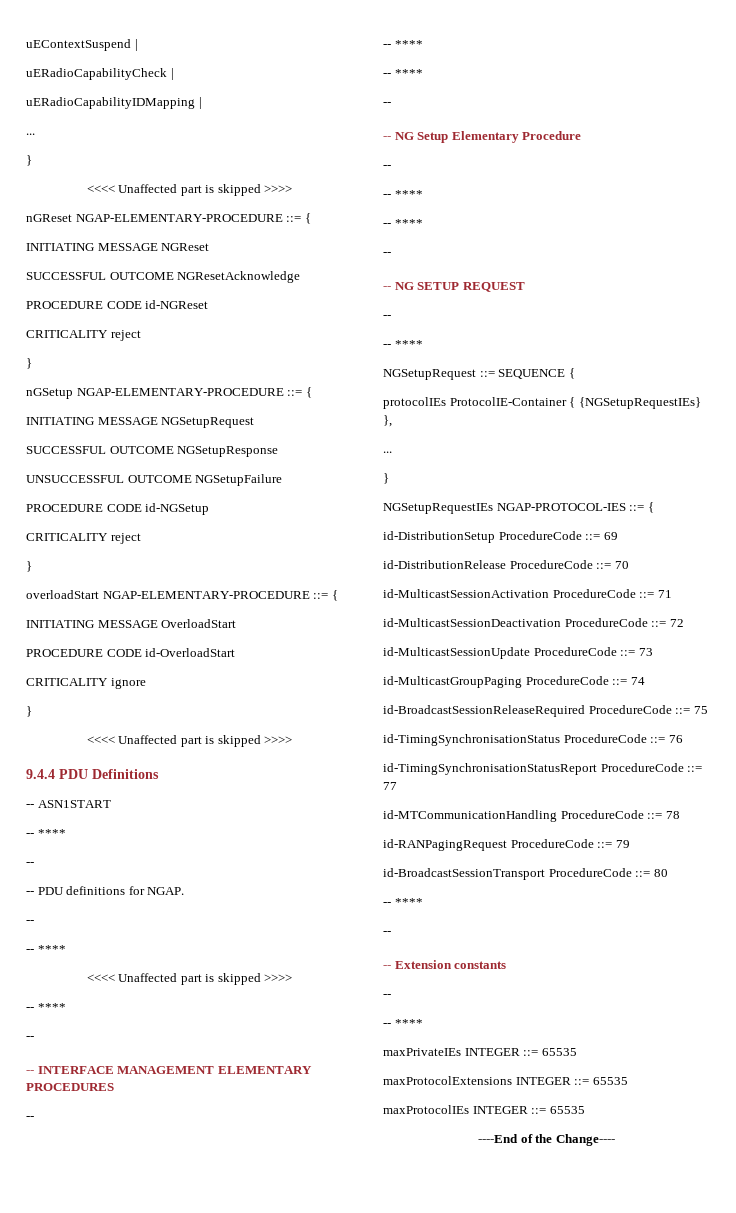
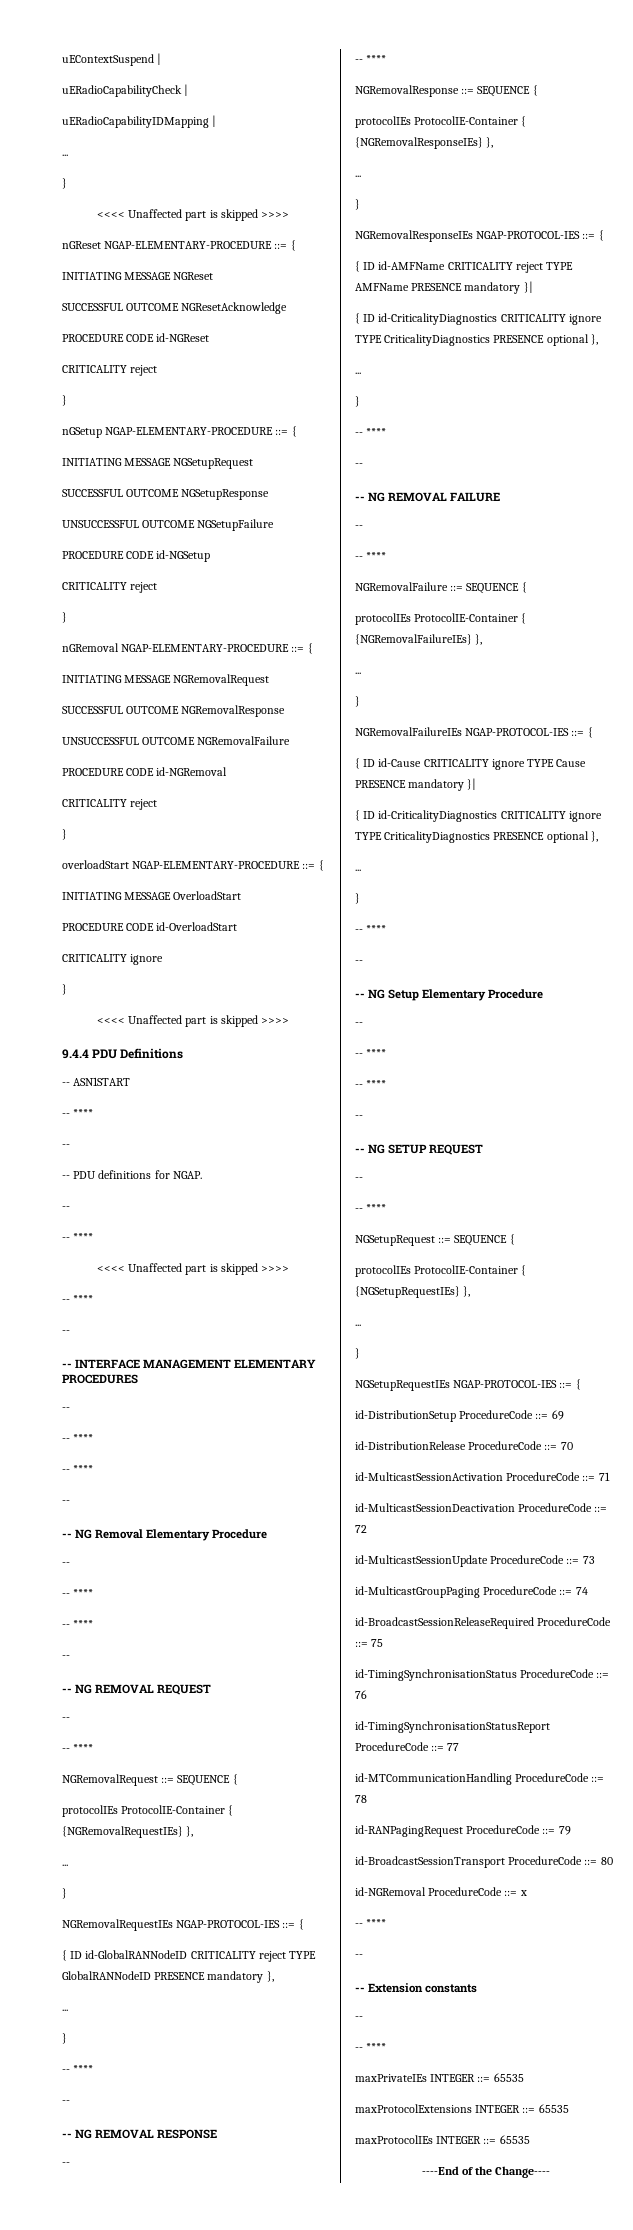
+ nGRemoval NGAP-ELEMENTARY-PROCEDURE ::= {
+ INITIATING MESSAGE NGRemovalRequest
+ SUCCESSFUL OUTCOME NGRemovalResponse
+ UNSUCCESSFUL OUTCOME NGRemovalFailure
+ PROCEDURE CODE id-NGRemoval
+ CRITICALITY reject
+ }
+ -- NG Removal Elementary Procedure
+ --
+ -- ****
+ -- ****
+ --
+ -- NG REMOVAL REQUEST
+ --
+ -- ****
+ NGRemovalRequest ::= SEQUENCE {
+ protocolIEs ProtocolIE-Container { {NGRemovalRequestIEs} },
+ ...
+ }
+ NGRemovalRequestIEs NGAP-PROTOCOL-IES ::= {
+ { ID id-GlobalRANNodeID CRITICALITY reject TYPE GlobalRANNodeID PRESENCE mandatory },
+ ...
+ }
+ -- ****
+ --
+ -- NG REMOVAL RESPONSE
+ --
+ -- ****
+ NGRemovalResponse ::= SEQUENCE {
+ protocolIEs ProtocolIE-Container { {NGRemovalResponseIEs} },
+ ...
+ }
+ NGRemovalResponseIEs NGAP-PROTOCOL-IES ::= {
+ { ID id-AMFName CRITICALITY reject TYPE AMFName PRESENCE mandatory }|
+ { ID id-CriticalityDiagnostics CRITICALITY ignore TYPE CriticalityDiagnostics PRESENCE optional },
+ ...
+ }
+ -- ****
+ --
+ -- NG REMOVAL FAILURE
+ --
+ -- ****
+ NGRemovalFailure ::= SEQUENCE {
+ protocolIEs ProtocolIE-Container { {NGRemovalFailureIEs} },
+ ...
+ }
+ NGRemovalFailureIEs NGAP-PROTOCOL-IES ::= {
+ { ID id-Cause CRITICALITY ignore TYPE Cause PRESENCE mandatory }|
+ { ID id-CriticalityDiagnostics CRITICALITY ignore TYPE CriticalityDiagnostics PRESENCE optional },
+ ...
+ }
+ -- ****
+ --
+ id-NGRemoval ProcedureCode ::= x

